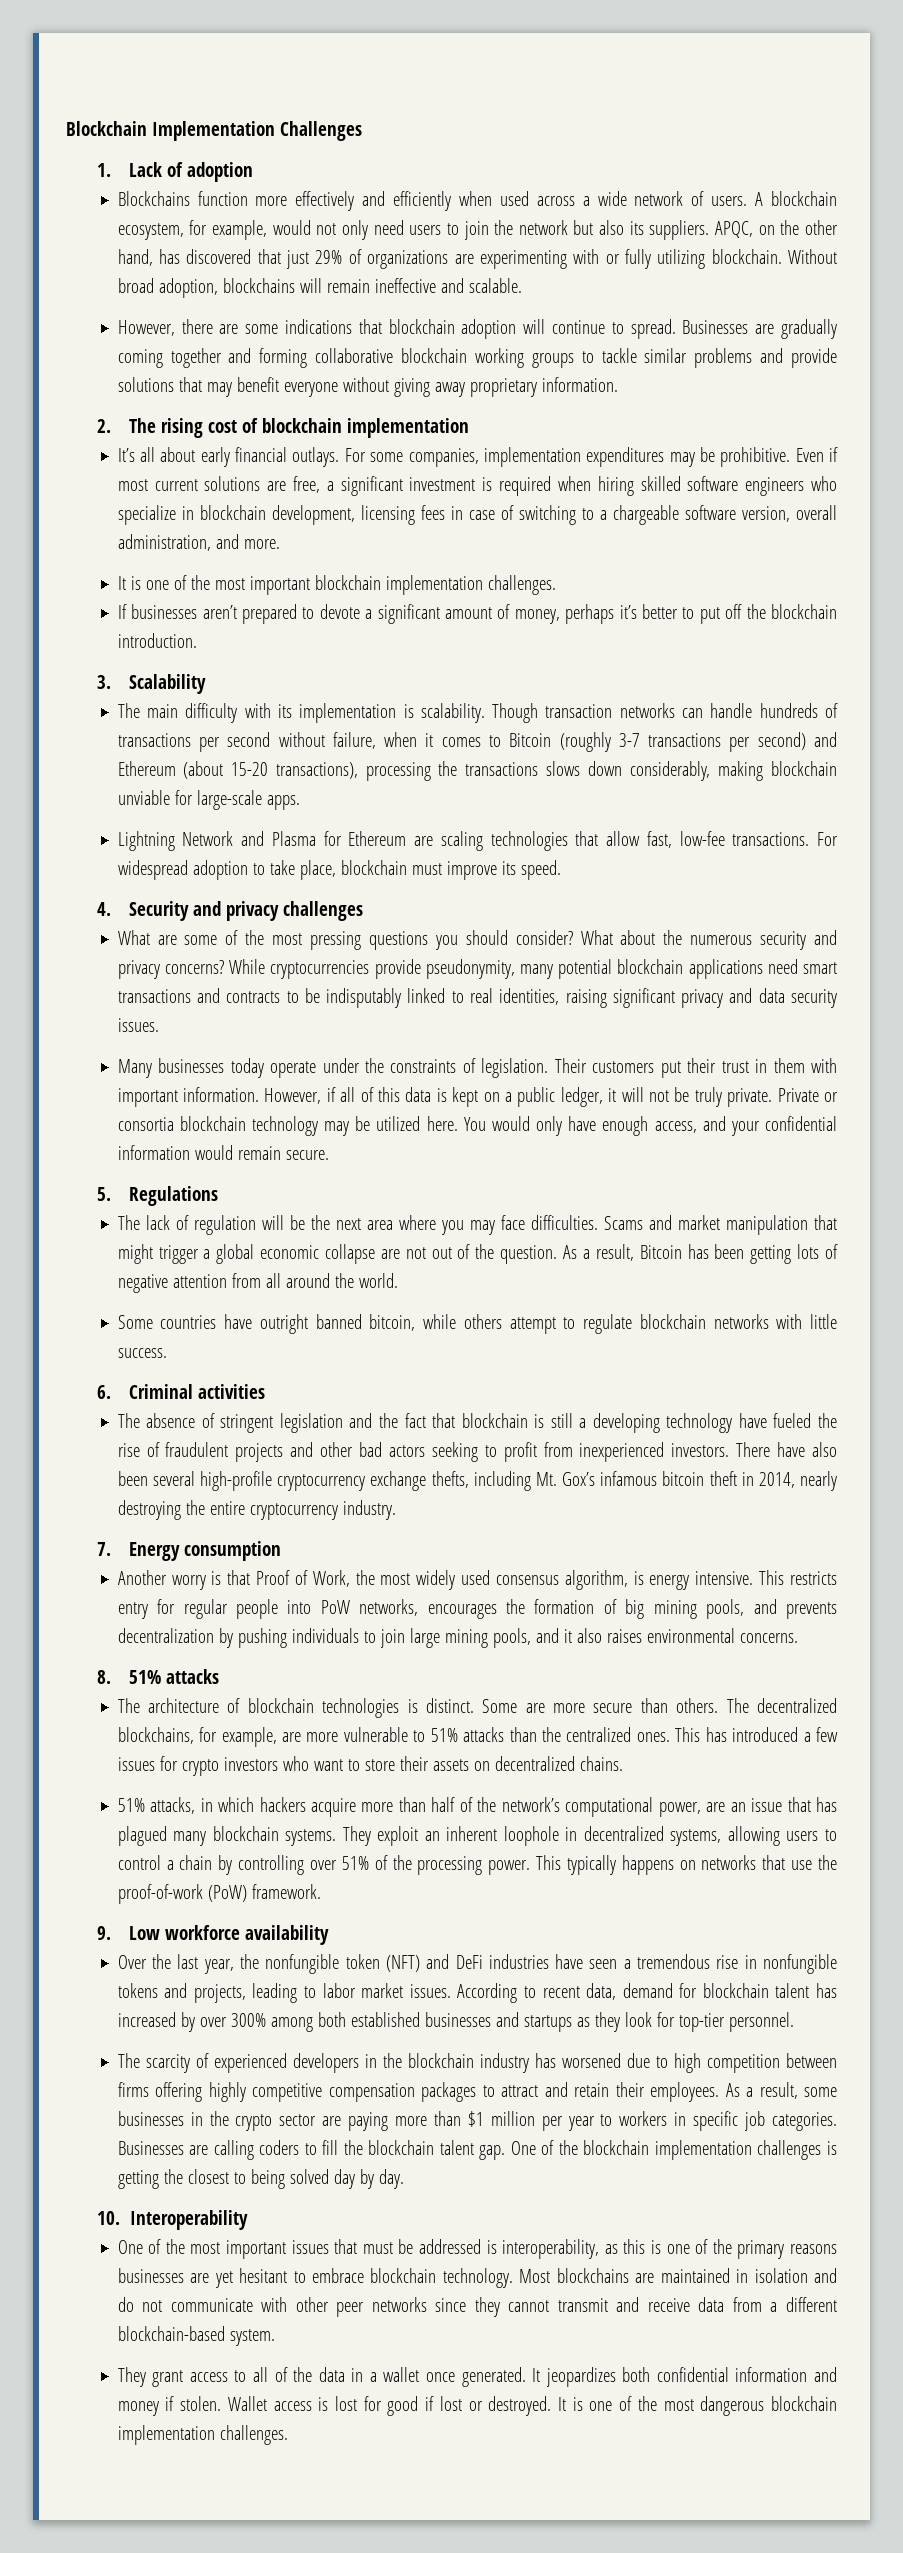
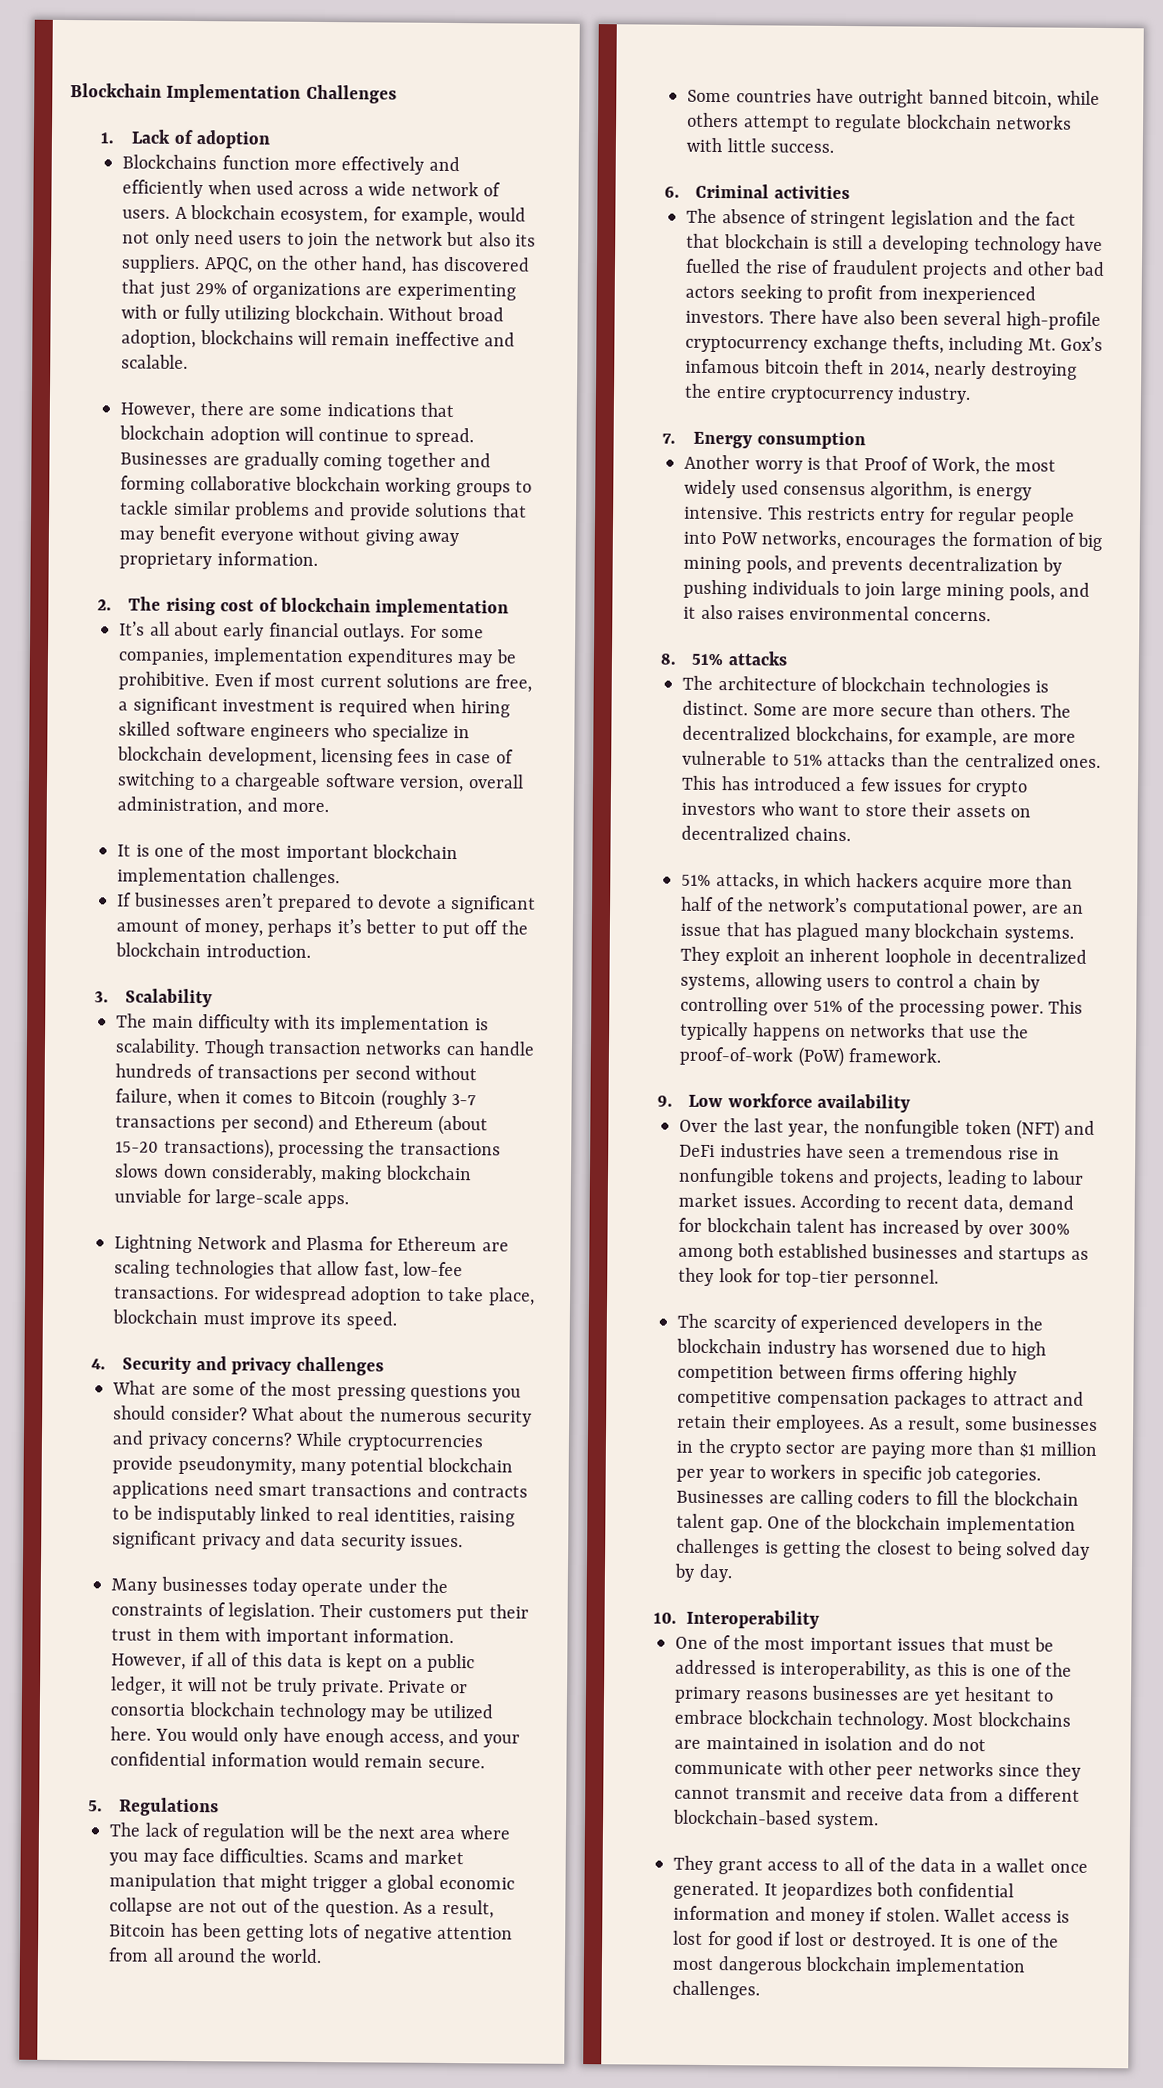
- The absence of stringent legislation and the fact that blockchain is still a developing technology have fueled the rise of fraudulent projects and other bad actors seeking to profit from inexperienced investors.
+ The absence of stringent legislation and the fact that blockchain is still a developing technology have fuelled the rise of fraudulent projects and other bad actors seeking to profit from inexperienced investors.
- Over the last year, the nonfungible token (NFT) and DeFi industries have seen a tremendous rise in nonfungible tokens and projects, leading to labor market issues.
+ Over the last year, the nonfungible token (NFT) and DeFi industries have seen a tremendous rise in nonfungible tokens and projects, leading to labour market issues.

